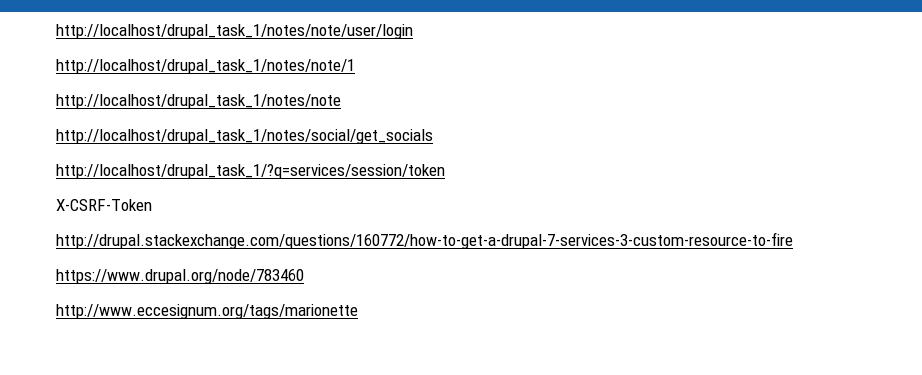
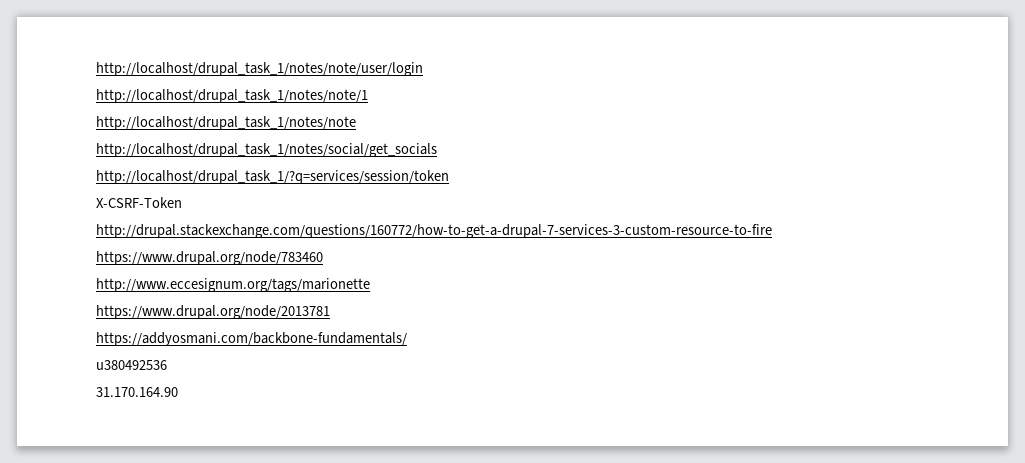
+ https://www.drupal.org/node/2013781
+ https://addyosmani.com/backbone-fundamentals/
+ u380492536
+ 31.170.164.90

